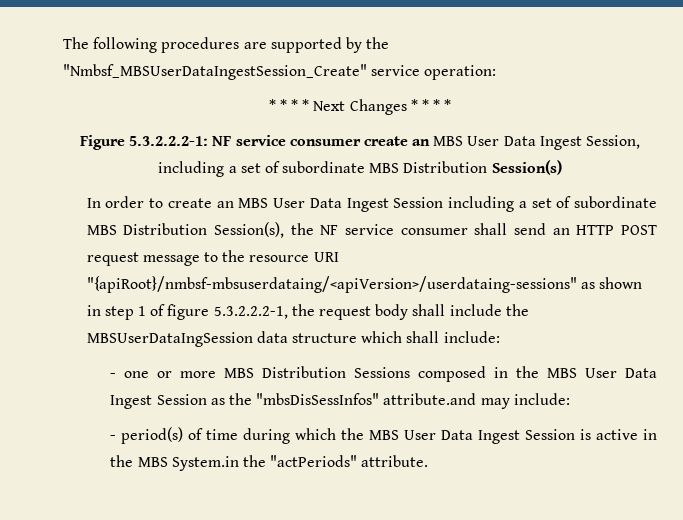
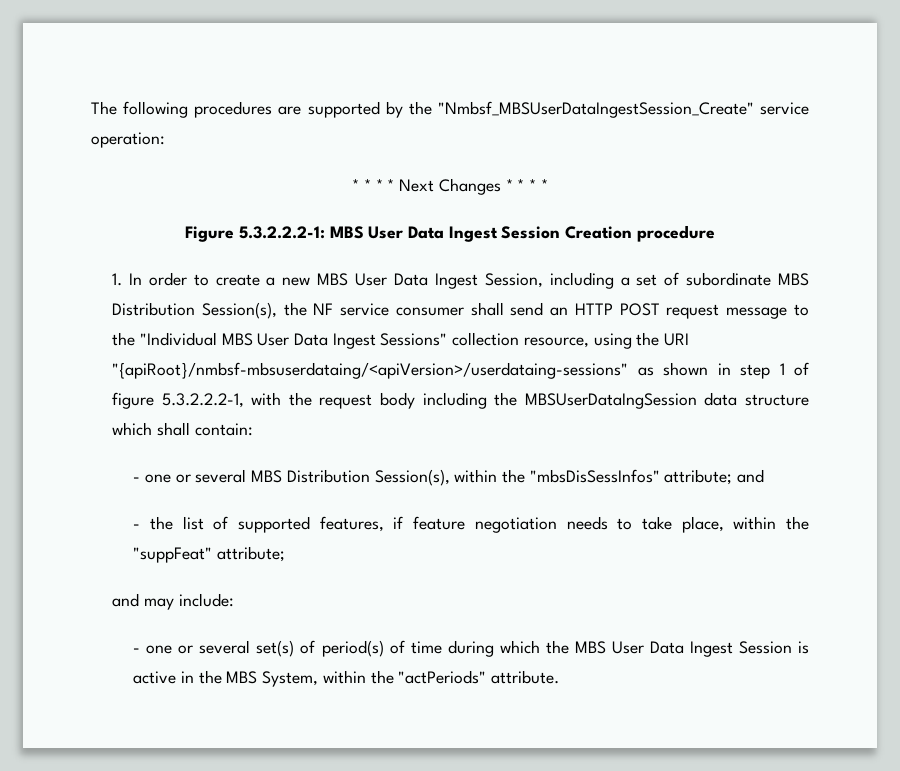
- NF service consumer create an MBS User Data Ingest Session, including a set of subordinate MBS Distribution Session(s)
- In order to create an MBS User Data Ingest Session including a set of subordinate MBS Distribution Session(s), the NF service consumer shall send an HTTP POST request message to the resource URI "{apiRoot}/nmbsf-mbsuserdataing/<apiVersion>/userdataing-sessions" as shown in step 1 of figure 5.3.2.2.2-1, the request body shall include the MBSUserDataIngSession data structure which shall include:
- - one or more MBS Distribution Sessions composed in the MBS User Data Ingest Session as the "mbsDisSessInfos" attribute.and may include:
- - period(s) of time during which the MBS User Data Ingest Session is active in the MBS System.in the "actPeriods" attribute.
+ MBS User Data Ingest Session Creation procedure
+ 1. In order to create a new MBS User Data Ingest Session, including a set of subordinate MBS Distribution Session(s), the NF service consumer shall send an HTTP POST request message to the "Individual MBS User Data Ingest Sessions" collection resource, using the URI "{apiRoot}/nmbsf-mbsuserdataing/<apiVersion>/userdataing-sessions" as shown in step 1 of figure 5.3.2.2.2-1, with the request body including the MBSUserDataIngSession data structure which shall contain:
+ - one or several MBS Distribution Session(s), within the "mbsDisSessInfos" attribute; and
+ - the list of supported features, if feature negotiation needs to take place, within the "suppFeat" attribute;
+ and may include:
+ - one or several set(s) of period(s) of time during which the MBS User Data Ingest Session is active in the MBS System, within the "actPeriods" attribute.

